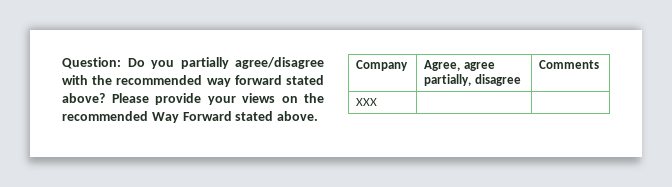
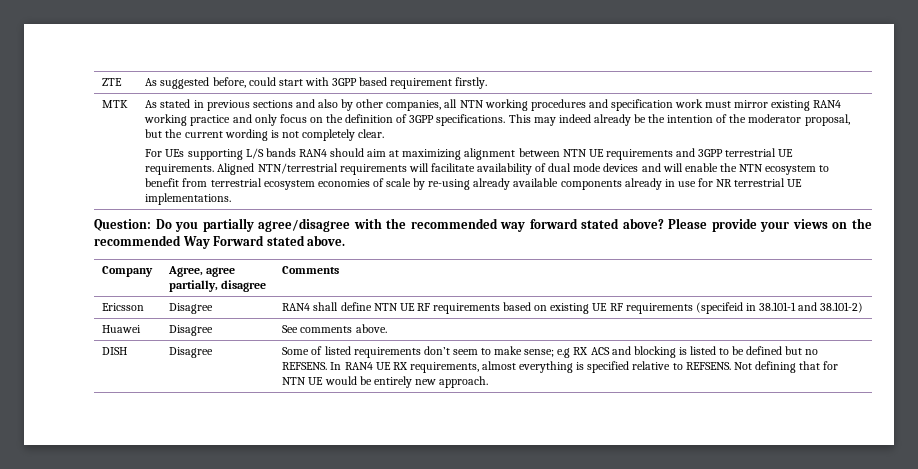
+ ZTE | As suggested before, could start with 3GPP based requirement firstly.
+ MTK | As stated in previous sections and also by other companies, all NTN working procedures and specification work must mirror existing RAN4 working practice and only focus on the definition of 3GPP specifications. This may indeed already be the intention of the moderator proposal, but the current wording is not completely clear.
+ For UEs supporting L/S bands RAN4 should aim at maximizing alignment between NTN UE requirements and 3GPP terrestrial UE requirements. Aligned NTN/terrestrial requirements will facilitate availability of dual mode devices and will enable the NTN ecosystem to benefit from terrestrial ecosystem economies of scale by re-using already available components already in use for NR terrestrial UE implementations.
- XXX | |
+ Ericsson | Disagree | RAN4 shall define NTN UE RF requirements based on existing UE RF requirements (specifeid in 38.101-1 and 38.101-2)
+ Huawei | Disagree | See comments above.
+ DISH | Disagree | Some of listed requirements don’t seem to make sense; e.g RX ACS and blocking is listed to be defined but no REFSENS. In RAN4 UE RX requirements, almost everything is specified relative to REFSENS. Not defining that for NTN UE would be entirely new approach.

